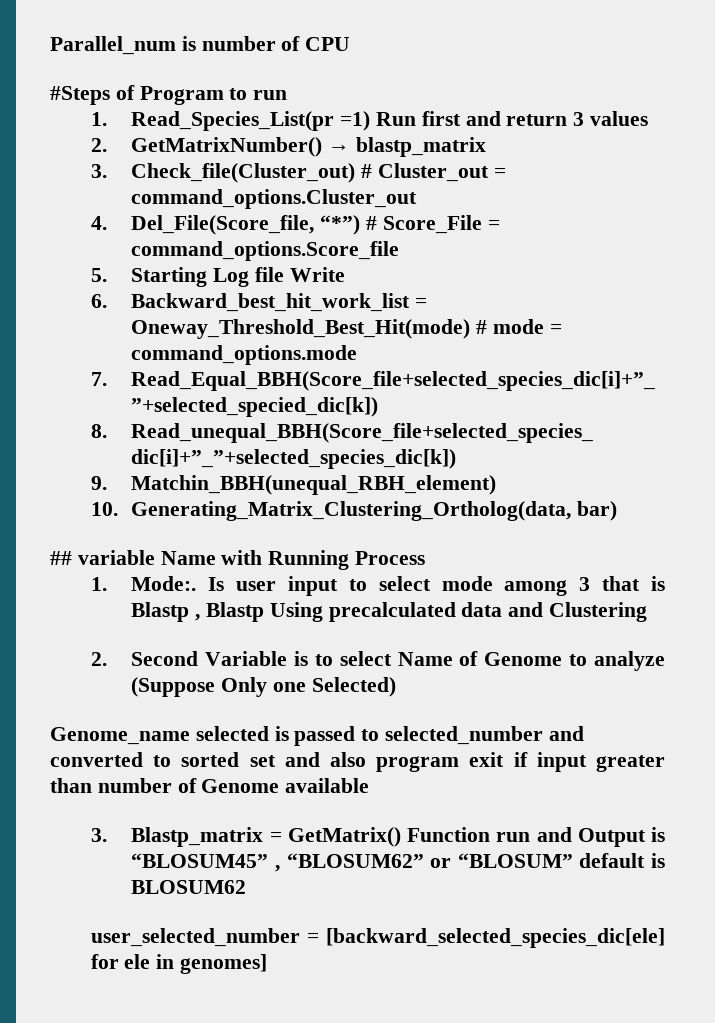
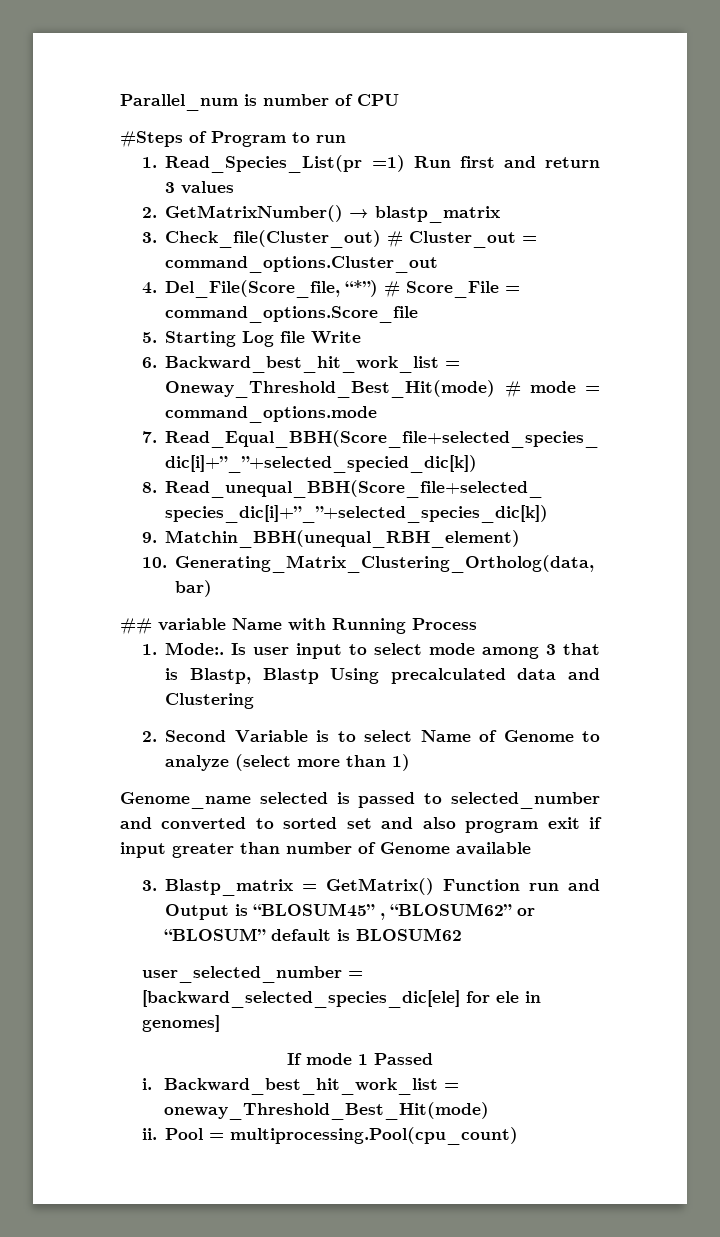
- Is user input to select mode among 3 that is Blastp , Blastp Using precalculated data and Clustering
+ Is user input to select mode among 3 that is Blastp, Blastp Using precalculated data and Clustering
- 2. Second Variable is to select Name of Genome to analyze (Suppose Only one Selected)
+ 2. Second Variable is to select Name of Genome to analyze (select more than 1)
+ If mode 1 Passed
+ i. Backward_best_hit_work_list = oneway_Threshold_Best_Hit(mode)
+ ii. Pool = multiprocessing.Pool(cpu_count)

